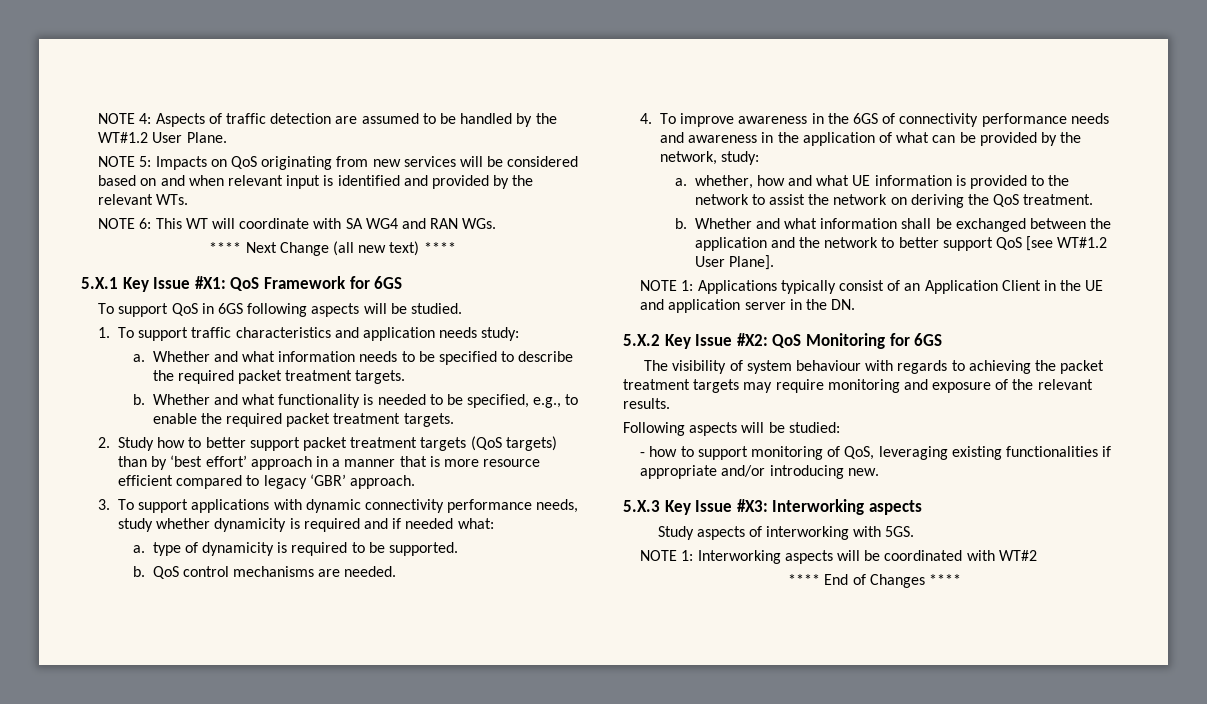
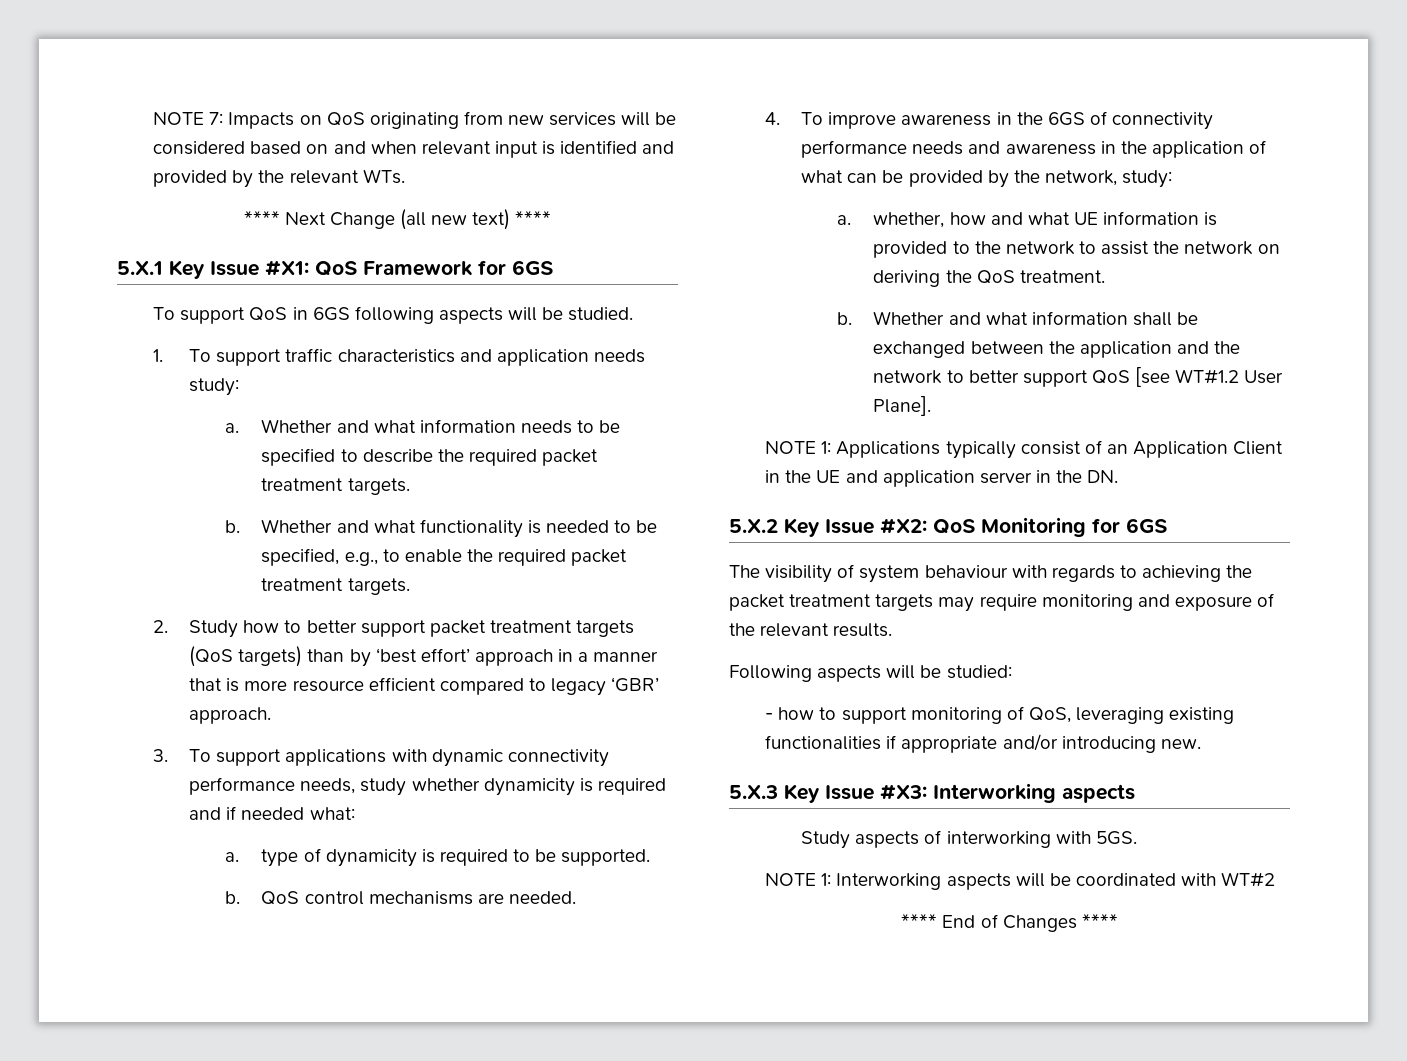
- NOTE 4: Aspects of traffic detection are assumed to be handled by the WT#1.2 User Plane.
- NOTE 5: Impacts on QoS originating from new services will be considered based on and when relevant input is identified and provided by the relevant WTs.
+ NOTE 7: Impacts on QoS originating from new services will be considered based on and when relevant input is identified and provided by the relevant WTs.
- NOTE 6: This WT will coordinate with SA WG4 and RAN WGs.

